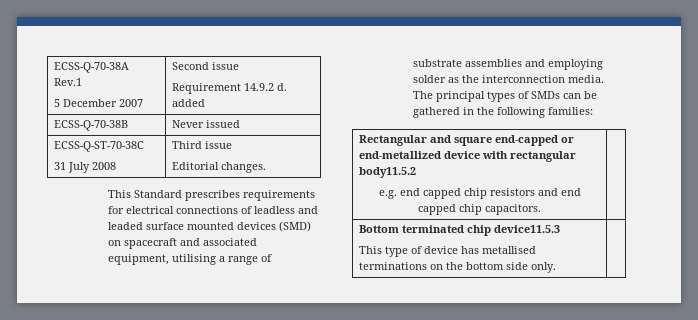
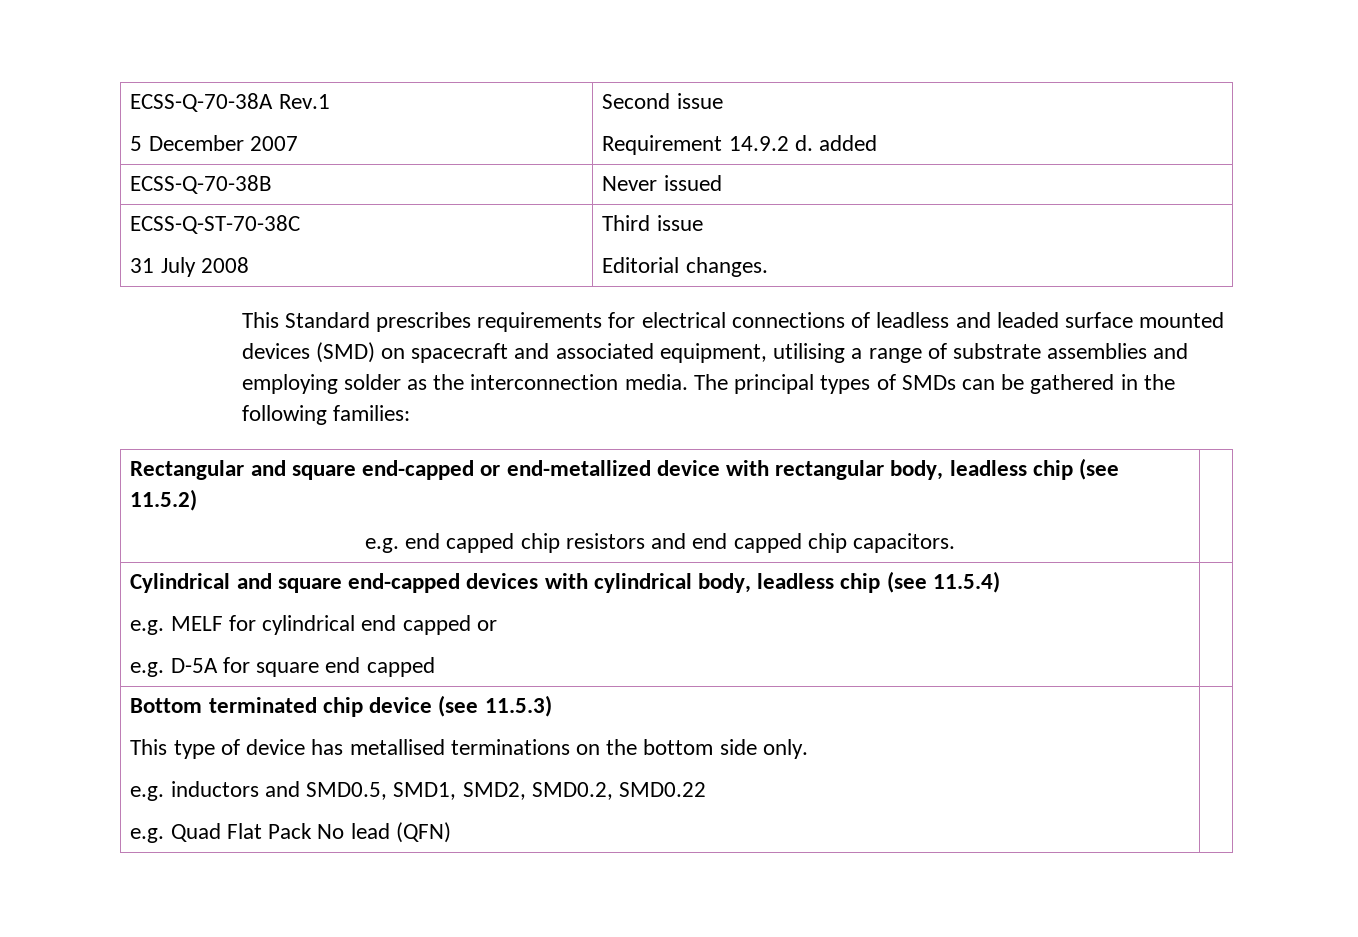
- Rectangular and square end-capped or end-metallized device with rectangular body11.5.2
+ Rectangular and square end-capped or end-metallized device with rectangular body, leadless chip (see 11.5.2)
+ Cylindrical and square end-capped devices with cylindrical body, leadless chip (see 11.5.4)
+ e.g. MELF for cylindrical end capped or
+ e.g. D-5A for square end capped |
- Bottom terminated chip device11.5.3
- This type of device has metallised terminations on the bottom side only. |
+ Bottom terminated chip device (see 11.5.3)
+ This type of device has metallised terminations on the bottom side only.
+ e.g. inductors and SMD0.5, SMD1, SMD2, SMD0.2, SMD0.22
+ e.g. Quad Flat Pack No lead (QFN) |

